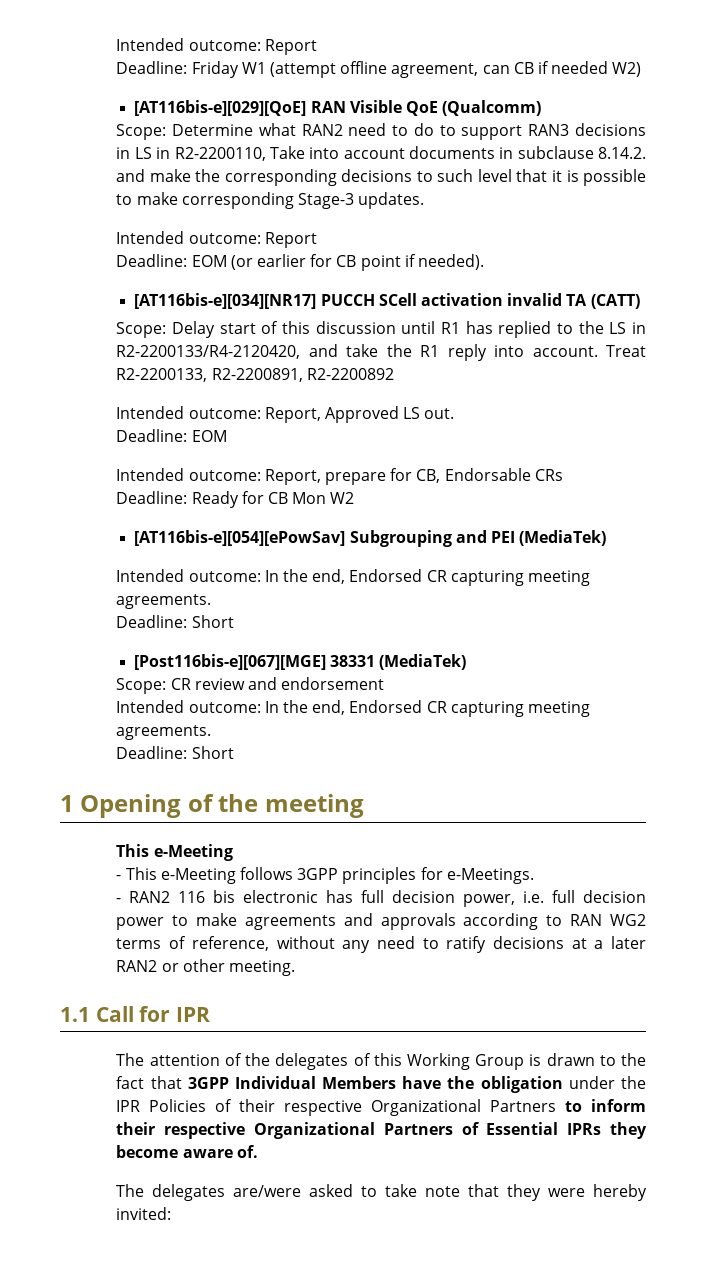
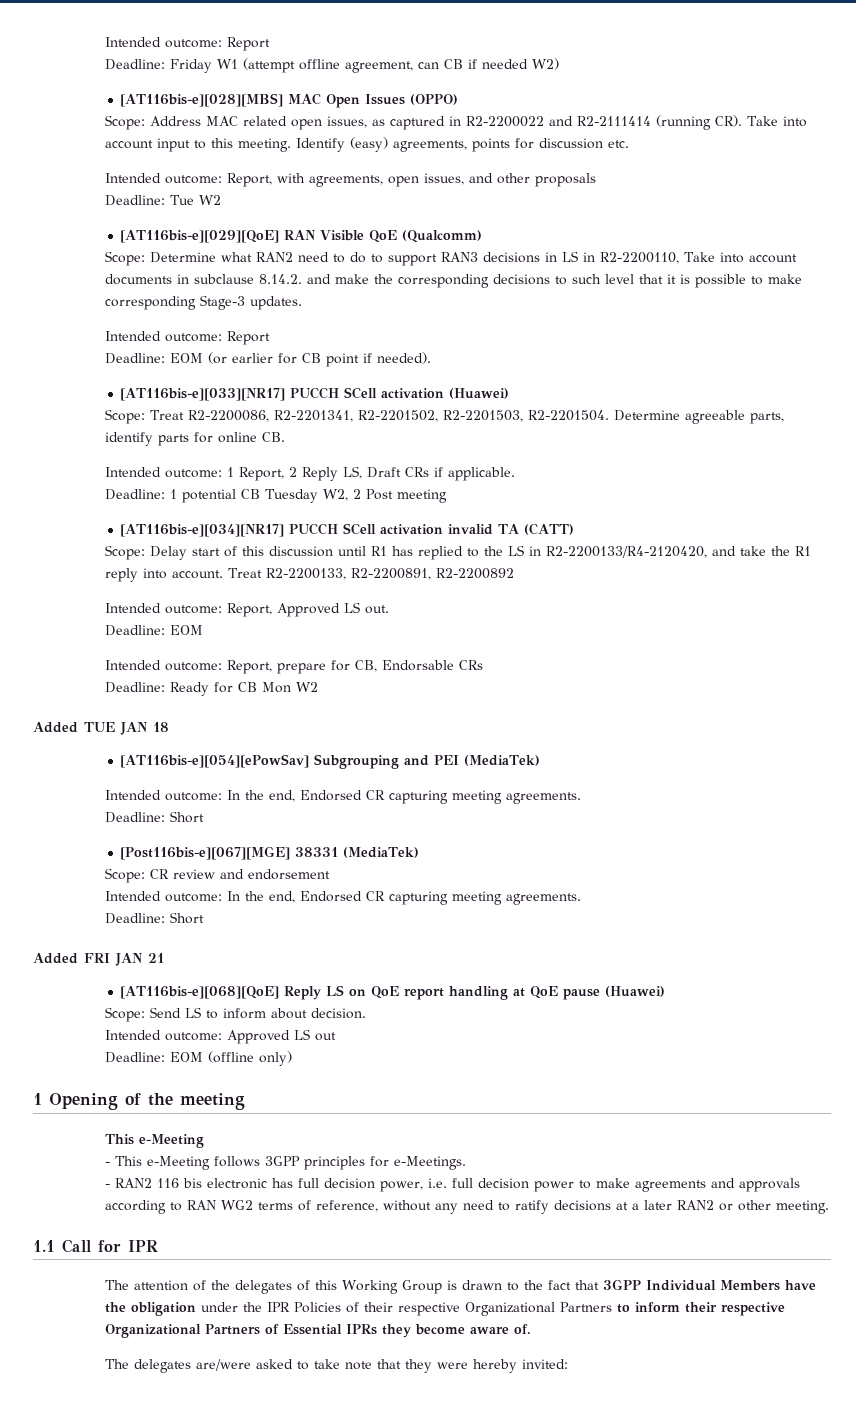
+ [AT116bis-e][028][MBS] MAC Open Issues (OPPO)
+ Scope: Address MAC related open issues, as captured in R2-2200022 and R2-2111414 (running CR). Take into account input to this meeting. Identify (easy) agreements, points for discussion etc.
+ Intended outcome: Report, with agreements, open issues, and other proposals
+ Deadline: Tue W2
+ [AT116bis-e][033][NR17] PUCCH SCell activation (Huawei)
+ Scope: Treat R2-2200086, R2-2201341, R2-2201502, R2-2201503, R2-2201504. Determine agreeable parts, identify parts for online CB.
+ Intended outcome: 1 Report, 2 Reply LS, Draft CRs if applicable.
+ Deadline: 1 potential CB Tuesday W2, 2 Post meeting
+ Added TUE JAN 18
+ Added FRI JAN 21
+ [AT116bis-e][068][QoE] Reply LS on QoE report handling at QoE pause (Huawei)
+ Scope: Send LS to inform about decision.
+ Intended outcome: Approved LS out
+ Deadline: EOM (offline only)

